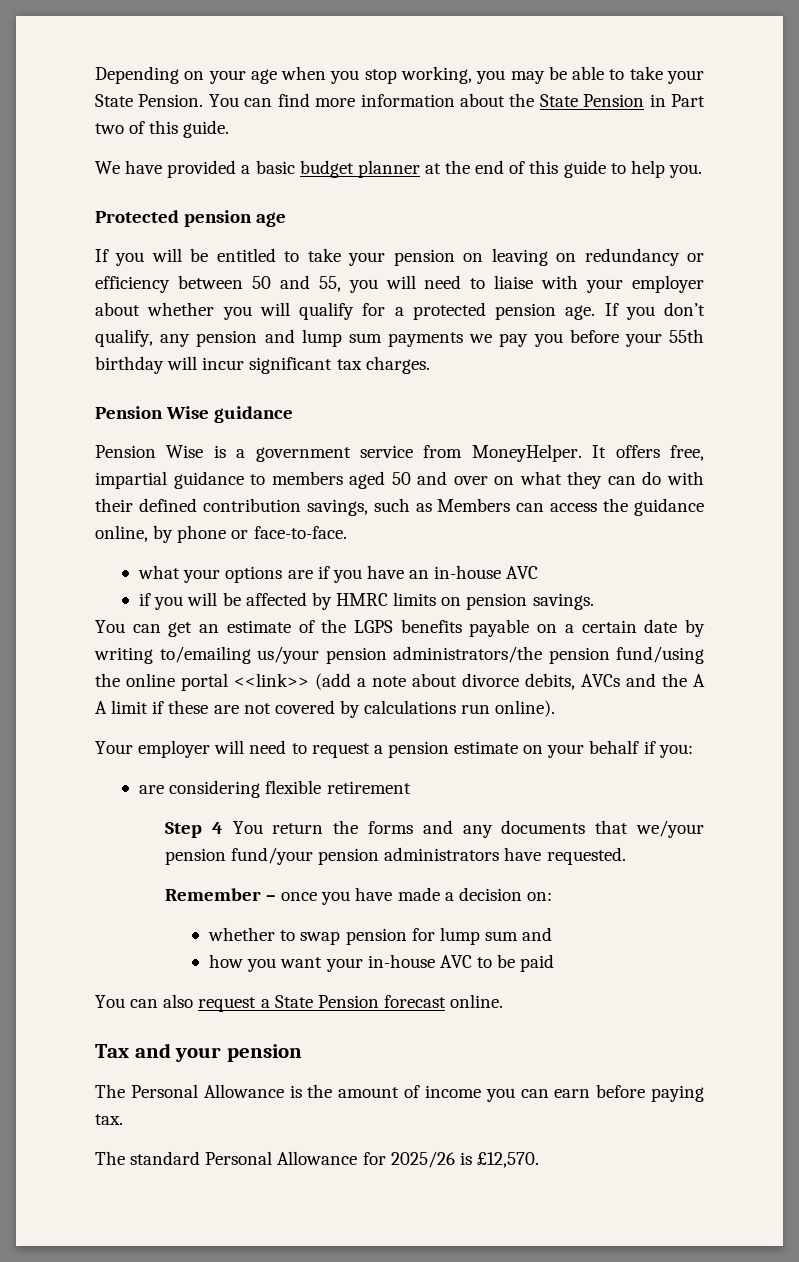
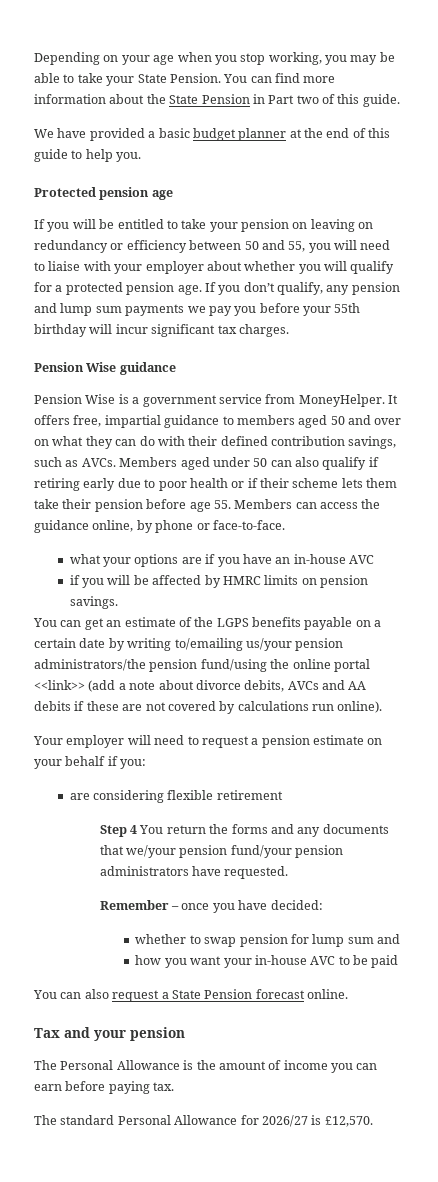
- It offers free, impartial guidance to members aged 50 and over on what they can do with their defined contribution savings, such as Members can access the guidance online, by phone or face-to-face.
+ It offers free, impartial guidance to members aged 50 and over on what they can do with their defined contribution savings, such as AVCs. Members aged under 50 can also qualify if retiring early due to poor health or if their scheme lets them take their pension before age 55. Members can access the guidance online, by phone or face-to-face.
- You can get an estimate of the LGPS benefits payable on a certain date by writing to/emailing us/your pension administrators/the pension fund/using the online portal <<link>> (add a note about divorce debits, AVCs and the A A limit if these are not covered by calculations run online).
+ You can get an estimate of the LGPS benefits payable on a certain date by writing to/emailing us/your pension administrators/the pension fund/using the online portal <<link>> (add a note about divorce debits, AVCs and AA debits if these are not covered by calculations run online).
- Remember – once you have made a decision on:
+ Remember – once you have decided:
- The standard Personal Allowance for 2025/26 is £12,570.
+ The standard Personal Allowance for 2026/27 is £12,570.

